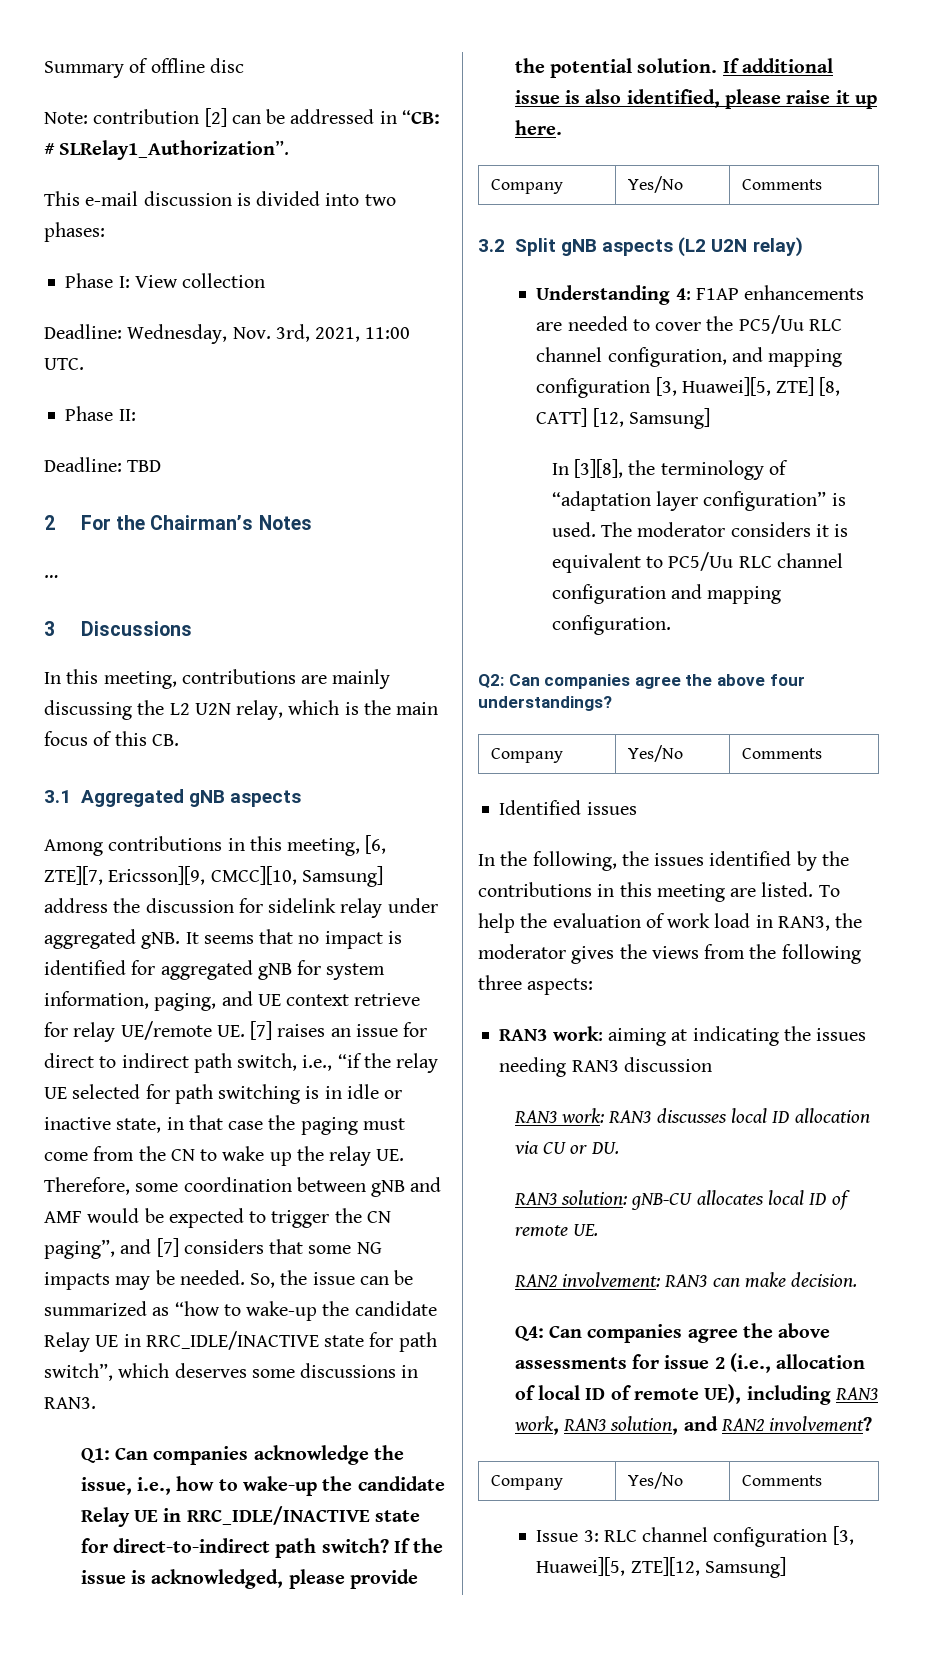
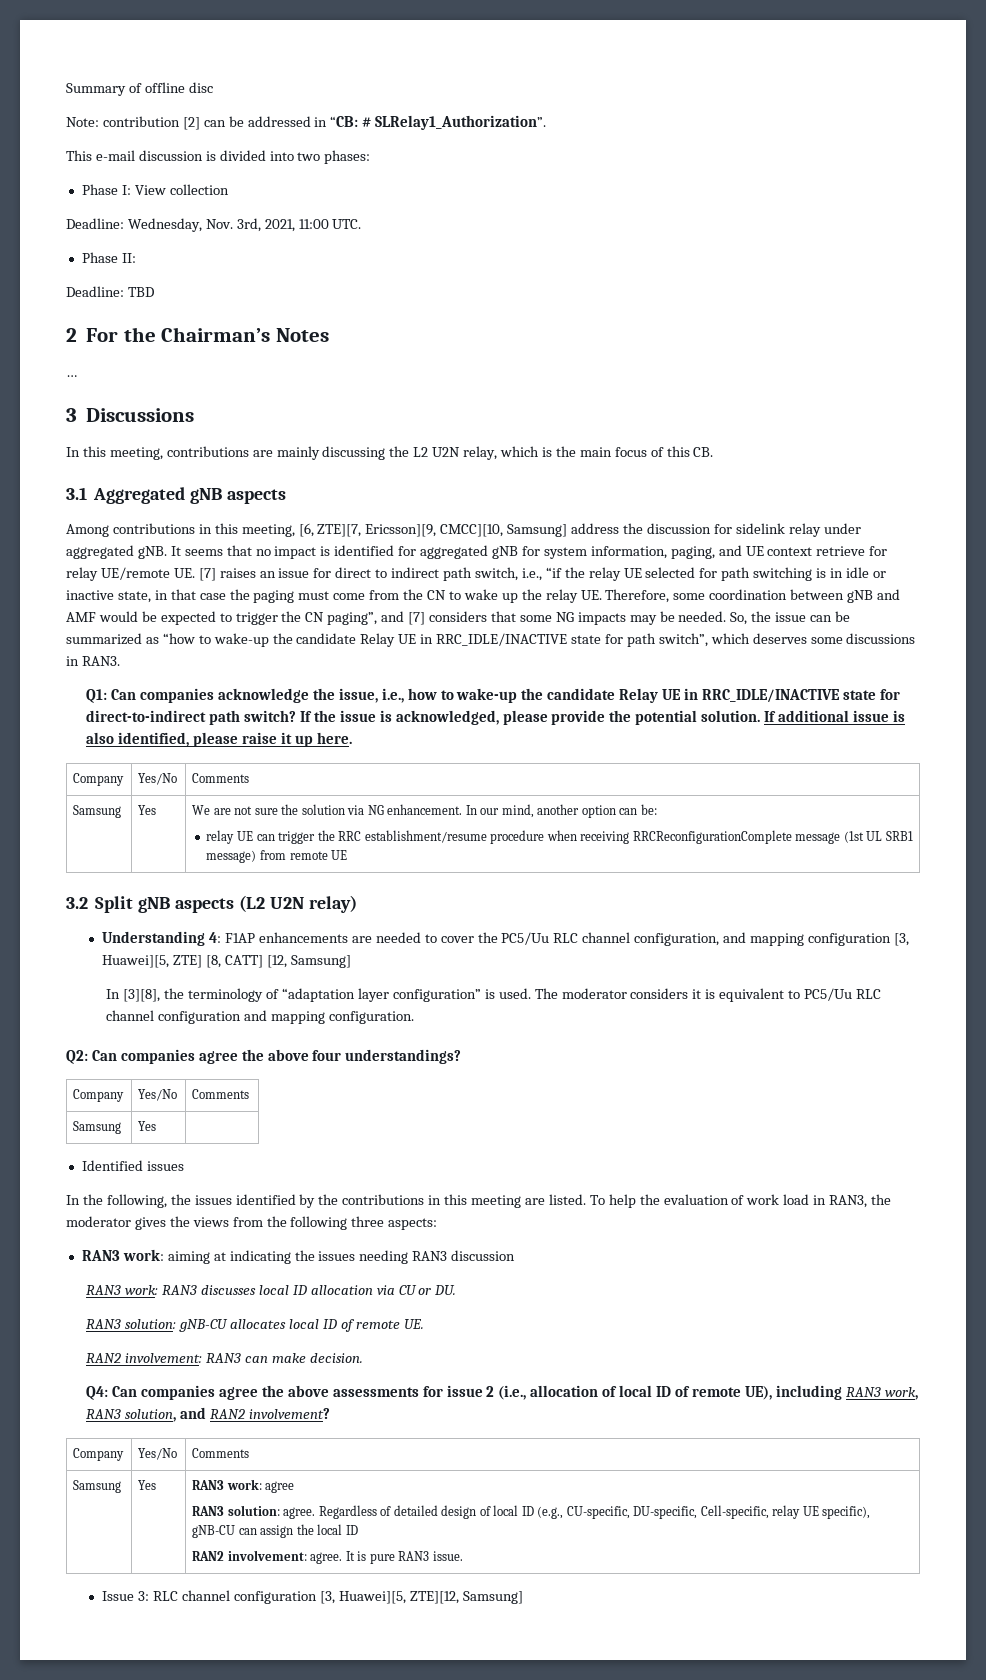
+ Samsung | Yes | We are not sure the solution via NG enhancement. In our mind, another option can be:
+ relay UE can trigger the RRC establishment/resume procedure when receiving RRCReconfigurationComplete message (1st UL SRB1 message) from remote UE
  Q2: Can companies agree the above four understandings?
  Company | Yes/No | Comments
+ Samsung | Yes |
+ Samsung | Yes | RAN3 work: agree
+ RAN3 solution: agree. Regardless of detailed design of local ID (e.g., CU-specific, DU-specific, Cell-specific, relay UE specific), gNB-CU can assign the local ID
+ RAN2 involvement: agree. It is pure RAN3 issue.

